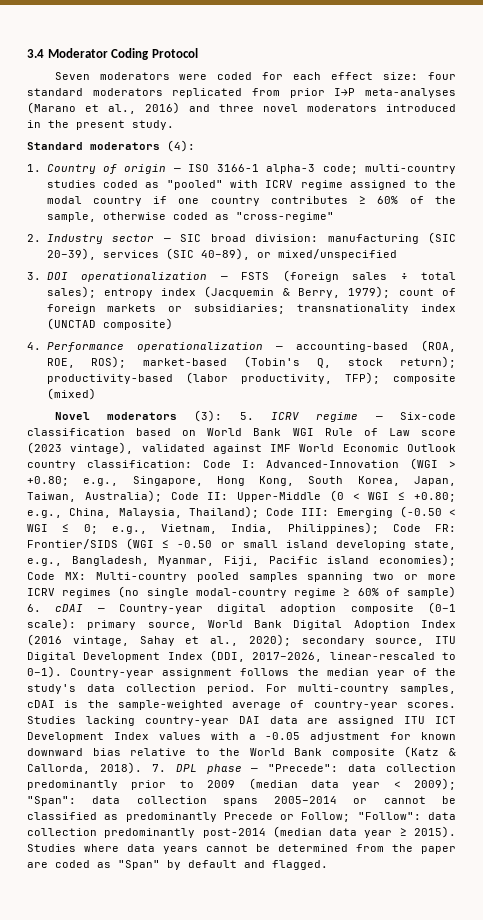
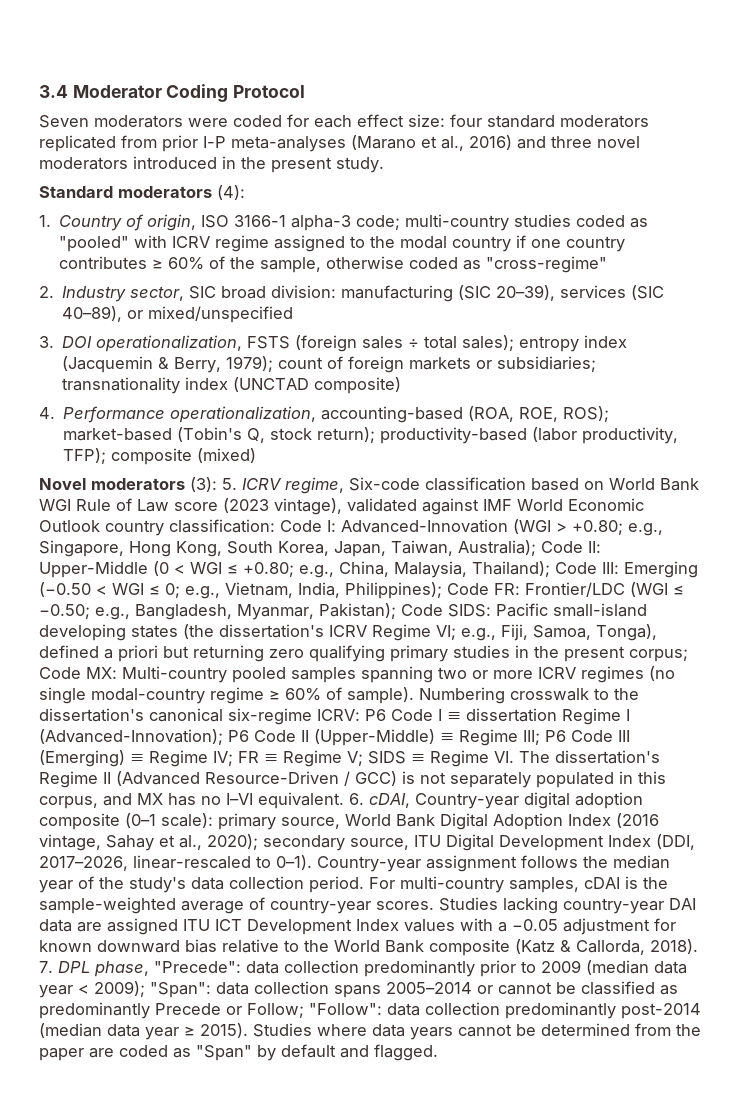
- Seven moderators were coded for each effect size: four standard moderators replicated from prior I→P meta-analyses (Marano et al., 2016) and three novel moderators introduced in the present study.
+ Seven moderators were coded for each effect size: four standard moderators replicated from prior I-P meta-analyses (Marano et al., 2016) and three novel moderators introduced in the present study.
- 1. Country of origin — ISO 3166-1 alpha-3 code; multi-country studies coded as "pooled" with ICRV regime assigned to the modal country if one country contributes ≥ 60% of the sample, otherwise coded as "cross-regime"
+ 1. Country of origin, ISO 3166-1 alpha-3 code; multi-country studies coded as "pooled" with ICRV regime assigned to the modal country if one country contributes ≥ 60% of the sample, otherwise coded as "cross-regime"
- 2. Industry sector — SIC broad division: manufacturing (SIC 20–39), services (SIC 40–89), or mixed/unspecified
+ 2. Industry sector, SIC broad division: manufacturing (SIC 20–39), services (SIC 40–89), or mixed/unspecified
- 3. DOI operationalization — FSTS (foreign sales ÷ total sales); entropy index (Jacquemin & Berry, 1979); count of foreign markets or subsidiaries; transnationality index (UNCTAD composite)
+ 3. DOI operationalization, FSTS (foreign sales ÷ total sales); entropy index (Jacquemin & Berry, 1979); count of foreign markets or subsidiaries; transnationality index (UNCTAD composite)
- 4. Performance operationalization — accounting-based (ROA, ROE, ROS); market-based (Tobin's Q, stock return); productivity-based (labor productivity, TFP); composite (mixed)
+ 4. Performance operationalization, accounting-based (ROA, ROE, ROS); market-based (Tobin's Q, stock return); productivity-based (labor productivity, TFP); composite (mixed)
- 5. ICRV regime — Six-code classification based on World Bank WGI Rule of Law score (2023 vintage), validated against IMF World Economic Outlook country classification:
+ 5. ICRV regime, Six-code classification based on World Bank WGI Rule of Law score (2023 vintage), validated against IMF World Economic Outlook country classification:
- Frontier/SIDS (WGI ≤ −0.50 or small island developing state, e.g., Bangladesh, Myanmar, Fiji, Pacific island economies);
+ Frontier/LDC (WGI ≤ −0.50; e.g., Bangladesh, Myanmar, Pakistan); Code SIDS: Pacific small-island developing states (the dissertation's ICRV Regime VI; e.g., Fiji, Samoa, Tonga), defined a priori but returning zero qualifying primary studies in the present corpus;
- Multi-country pooled samples spanning two or more ICRV regimes (no single modal-country regime ≥ 60% of sample) 6. cDAI — Country-year digital adoption composite (0–1 scale):
+ Multi-country pooled samples spanning two or more ICRV regimes (no single modal-country regime ≥ 60% of sample). Numbering crosswalk to the dissertation's canonical six-regime ICRV: P6 Code I ≡ dissertation Regime I (Advanced-Innovation); P6 Code II (Upper-Middle) ≡ Regime III; P6 Code III (Emerging) ≡ Regime IV; FR ≡ Regime V; SIDS ≡ Regime VI. The dissertation's Regime II (Advanced Resource-Driven / GCC) is not separately populated in this corpus, and MX has no I–VI equivalent. 6. cDAI, Country-year digital adoption composite (0–1 scale):
- 7. DPL phase — "Precede": data collection predominantly prior to 2009 (median data year < 2009); "Span": data collection spans 2005–2014 or cannot be classified as predominantly Precede or Follow; "Follow": data collection predominantly post-2014 (median data year ≥ 2015).
+ 7. DPL phase, "Precede": data collection predominantly prior to 2009 (median data year < 2009); "Span": data collection spans 2005–2014 or cannot be classified as predominantly Precede or Follow; "Follow": data collection predominantly post-2014 (median data year ≥ 2015).

